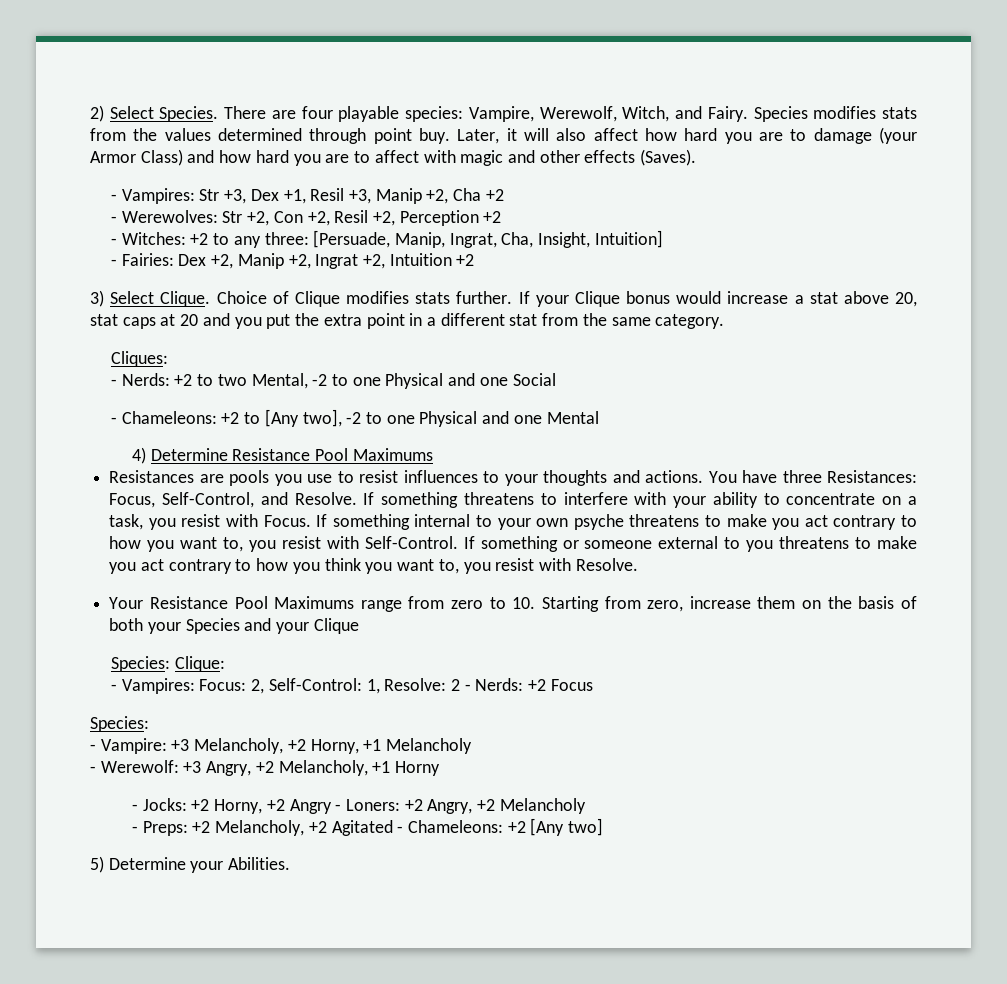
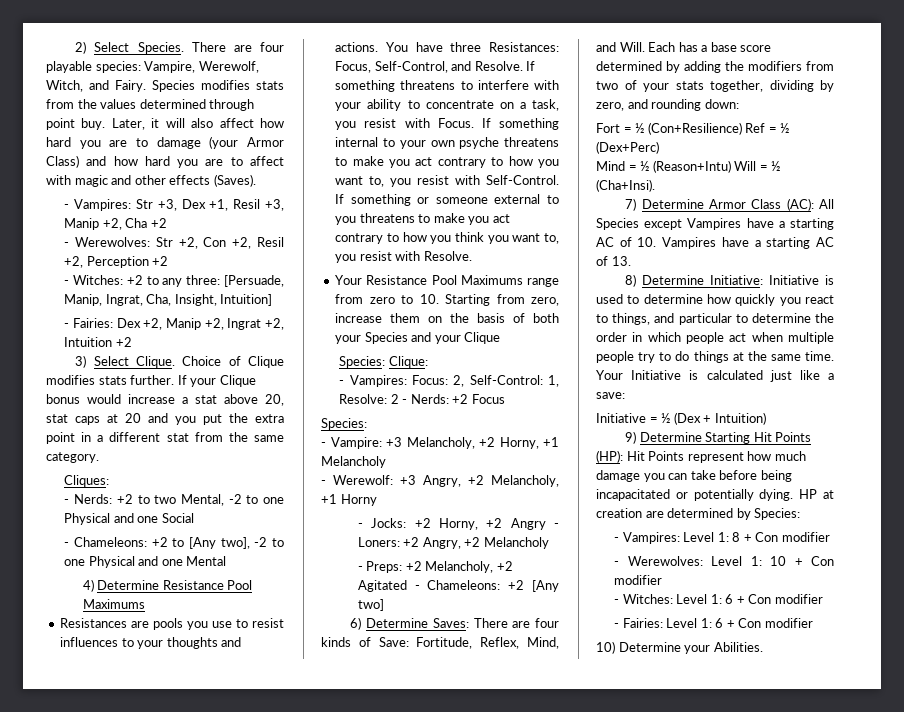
- 5) Determine your Abilities.
+ 6) Determine Saves: There are four kinds of Save: Fortitude, Reflex, Mind, and Will. Each has a base score determined by adding the modifiers from two of your stats together, dividing by zero, and rounding down:
+ Fort = ½ (Con+Resilience) Ref = ½ (Dex+Perc)
+ Mind = ½ (Reason+Intu) Will = ½ (Cha+Insi).
+ 7) Determine Armor Class (AC): All Species except Vampires have a starting AC of 10. Vampires have a starting AC of 13.
+ 8) Determine Initiative: Initiative is used to determine how quickly you react to things, and particular to determine the order in which people act when multiple people try to do things at the same time. Your Initiative is calculated just like a save:
+ Initiative = ½ (Dex + Intuition)
+ 9) Determine Starting Hit Points (HP): Hit Points represent how much damage you can take before being incapacitated or potentially dying. HP at creation are determined by Species:
+ - Vampires: Level 1: 8 + Con modifier
+ - Werewolves: Level 1: 10 + Con modifier
+ - Witches: Level 1: 6 + Con modifier
+ - Fairies: Level 1: 6 + Con modifier
+ 10) Determine your Abilities.

